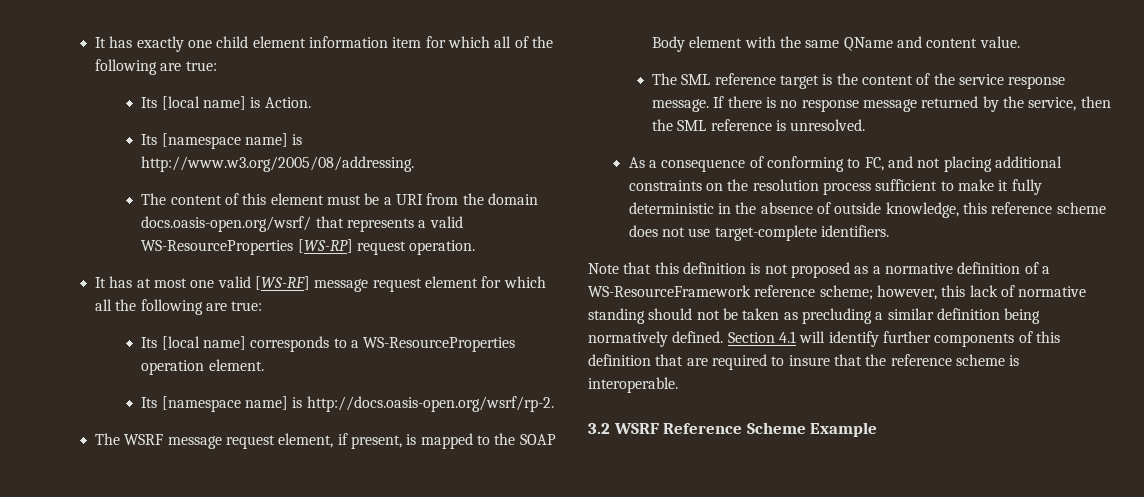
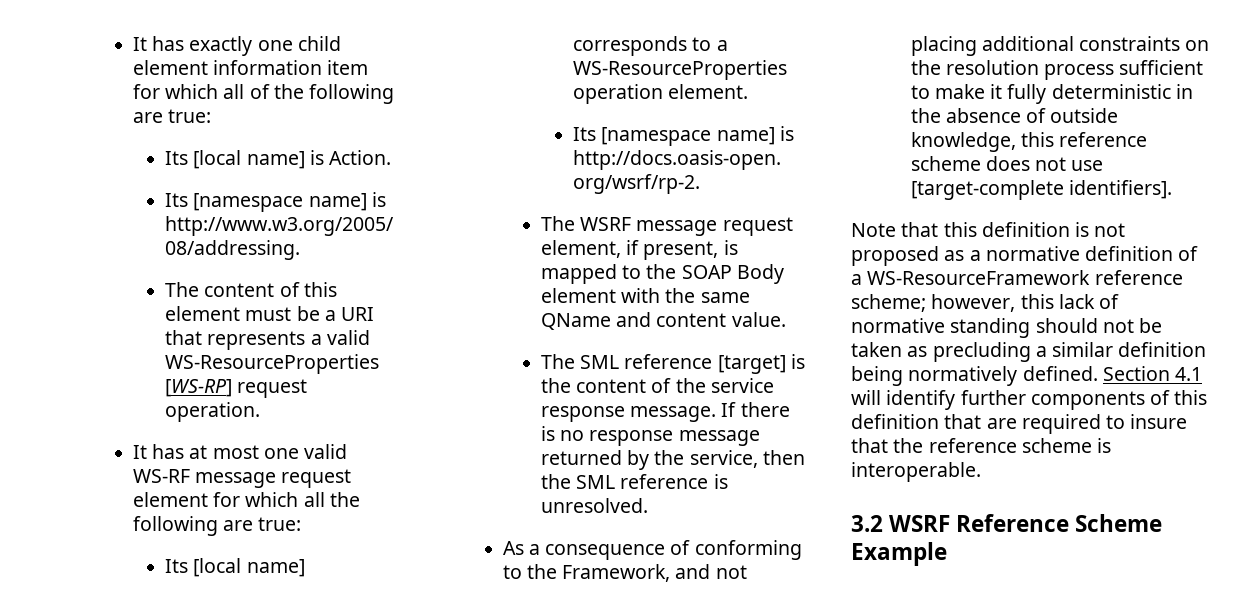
- The content of this element must be a URI from the domain docs.oasis-open.org/wsrf/ that represents a valid WS-ResourceProperties [WS-RP] request operation.
+ The content of this element must be a URI that represents a valid WS-ResourceProperties [WS-RP] request operation.
- It has at most one valid [WS-RF] message request element for which all the following are true:
+ It has at most one valid WS-RF message request element for which all the following are true:
- The SML reference target is the content of the service response message.
+ The SML reference [target] is the content of the service response message.
- As a consequence of conforming to FC, and not placing additional constraints on the resolution process sufficient to make it fully deterministic in the absence of outside knowledge, this reference scheme does not use target-complete identifiers.
+ As a consequence of conforming to the Framework, and not placing additional constraints on the resolution process sufficient to make it fully deterministic in the absence of outside knowledge, this reference scheme does not use [target-complete identifiers].

